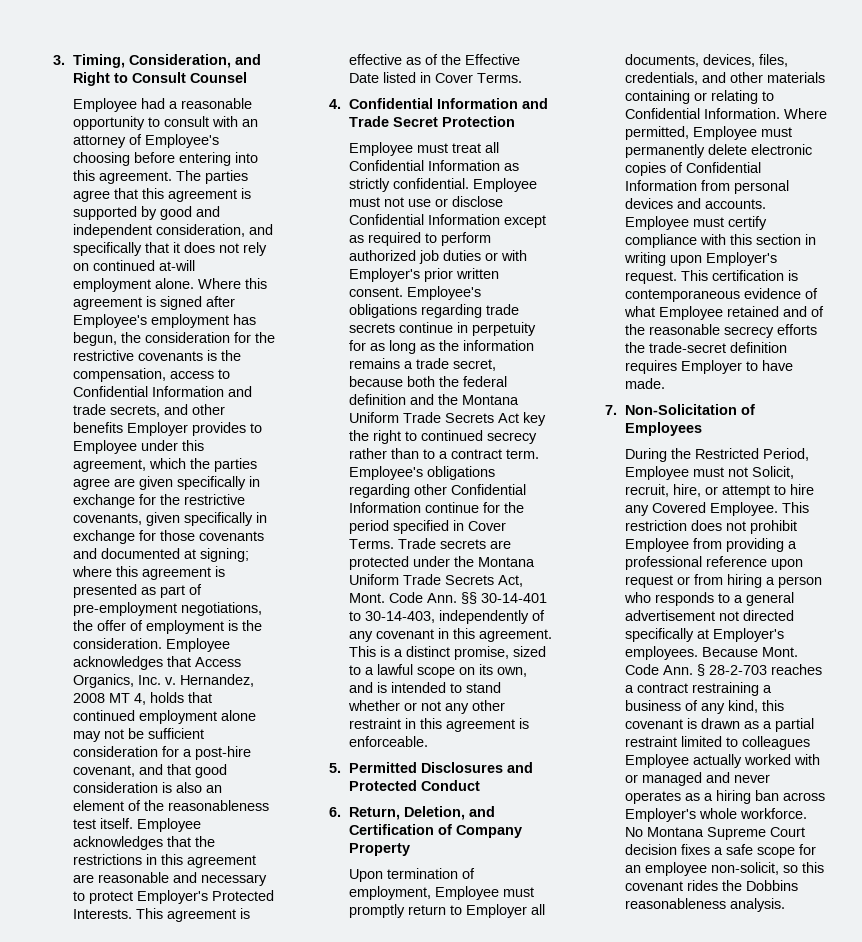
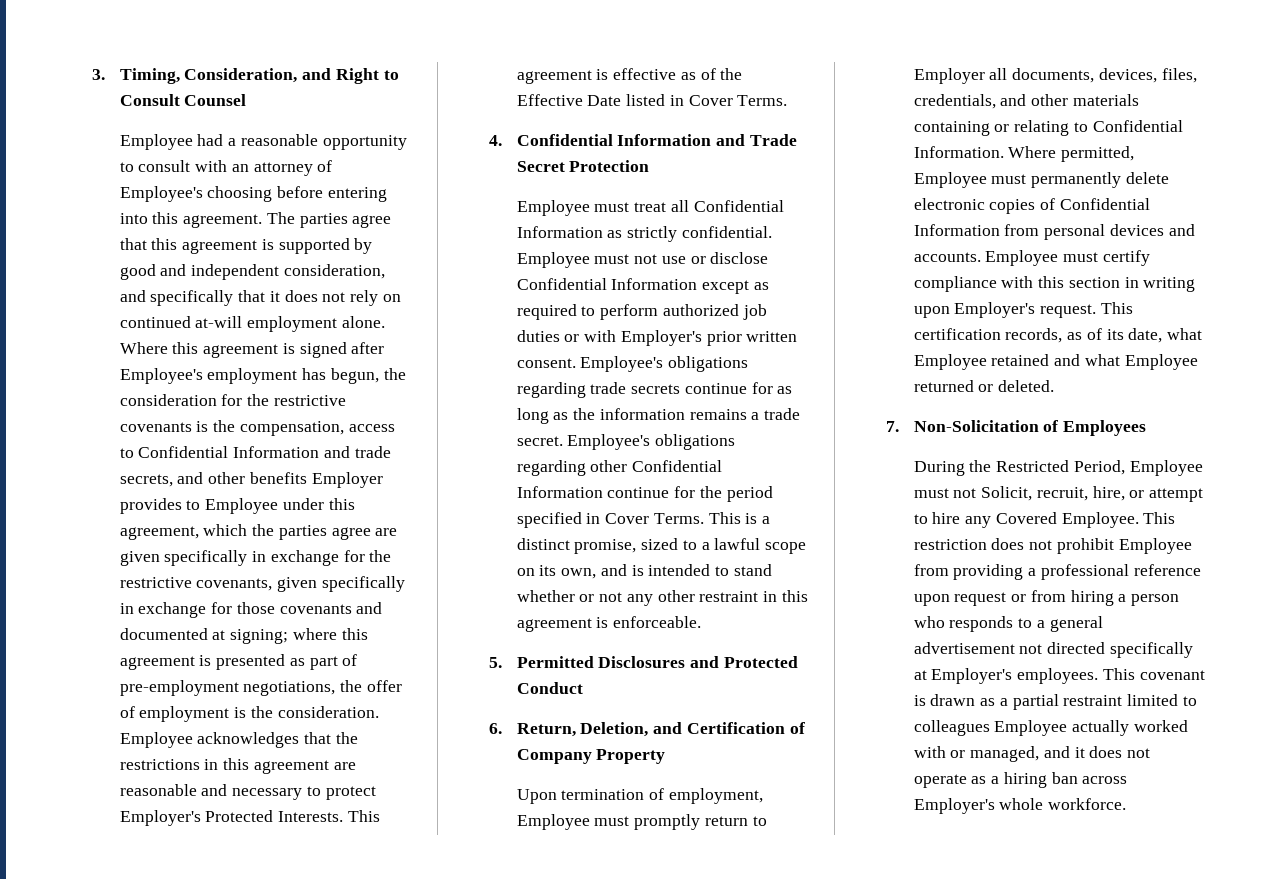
- Employee acknowledges that Access Organics, Inc. v. Hernandez, 2008 MT 4, holds that continued employment alone may not be sufficient consideration for a post-hire covenant, and that good consideration is also an element of the reasonableness test itself. Employee acknowledges that the restrictions in this agreement are reasonable and necessary to protect Employer's Protected Interests.
+ Employee acknowledges that the restrictions in this agreement are reasonable and necessary to protect Employer's Protected Interests.
- Employee's obligations regarding trade secrets continue in perpetuity for as long as the information remains a trade secret, because both the federal definition and the Montana Uniform Trade Secrets Act key the right to continued secrecy rather than to a contract term.
+ Employee's obligations regarding trade secrets continue for as long as the information remains a trade secret.
- Trade secrets are protected under the Montana Uniform Trade Secrets Act, Mont. Code Ann. §§ 30-14-401 to 30-14-403, independently of any covenant in this agreement.
- This certification is contemporaneous evidence of what Employee retained and of the reasonable secrecy efforts the trade-secret definition requires Employer to have made.
+ This certification records, as of its date, what Employee retained and what Employee returned or deleted.
- Because Mont. Code Ann. § 28-2-703 reaches a contract restraining a business of any kind, this covenant is drawn as a partial restraint limited to colleagues Employee actually worked with or managed and never operates as a hiring ban across Employer's whole workforce. No Montana Supreme Court decision fixes a safe scope for an employee non-solicit, so this covenant rides the Dobbins reasonableness analysis.
+ This covenant is drawn as a partial restraint limited to colleagues Employee actually worked with or managed, and it does not operate as a hiring ban across Employer's whole workforce.

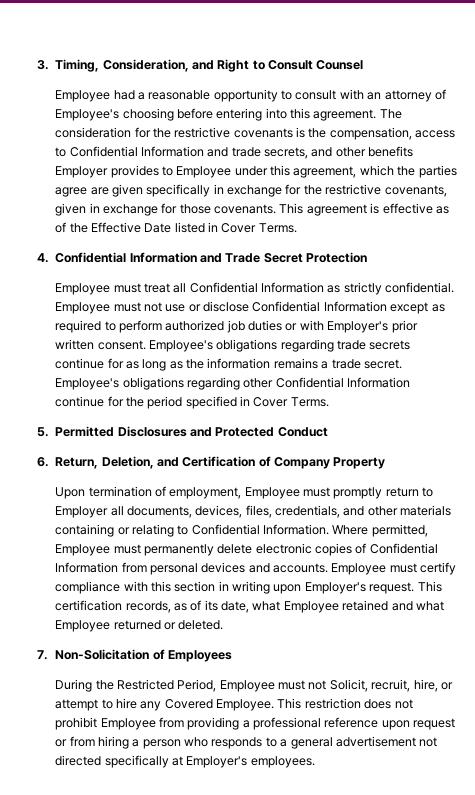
- The parties agree that this agreement is supported by good and independent consideration, and specifically that it does not rely on continued at-will employment alone. Where this agreement is signed after Employee's employment has begun, the consideration for the restrictive covenants is the compensation, access to Confidential Information and trade secrets, and other benefits Employer provides to Employee under this agreement, which the parties agree are given specifically in exchange for the restrictive covenants, given specifically in exchange for those covenants and documented at signing; where this agreement is presented as part of pre-employment negotiations, the offer of employment is the consideration. Employee acknowledges that the restrictions in this agreement are reasonable and necessary to protect Employer's Protected Interests.
+ The consideration for the restrictive covenants is the compensation, access to Confidential Information and trade secrets, and other benefits Employer provides to Employee under this agreement, which the parties agree are given specifically in exchange for the restrictive covenants, given in exchange for those covenants.
- This is a distinct promise, sized to a lawful scope on its own, and is intended to stand whether or not any other restraint in this agreement is enforceable.
- This covenant is drawn as a partial restraint limited to colleagues Employee actually worked with or managed, and it does not operate as a hiring ban across Employer's whole workforce.

